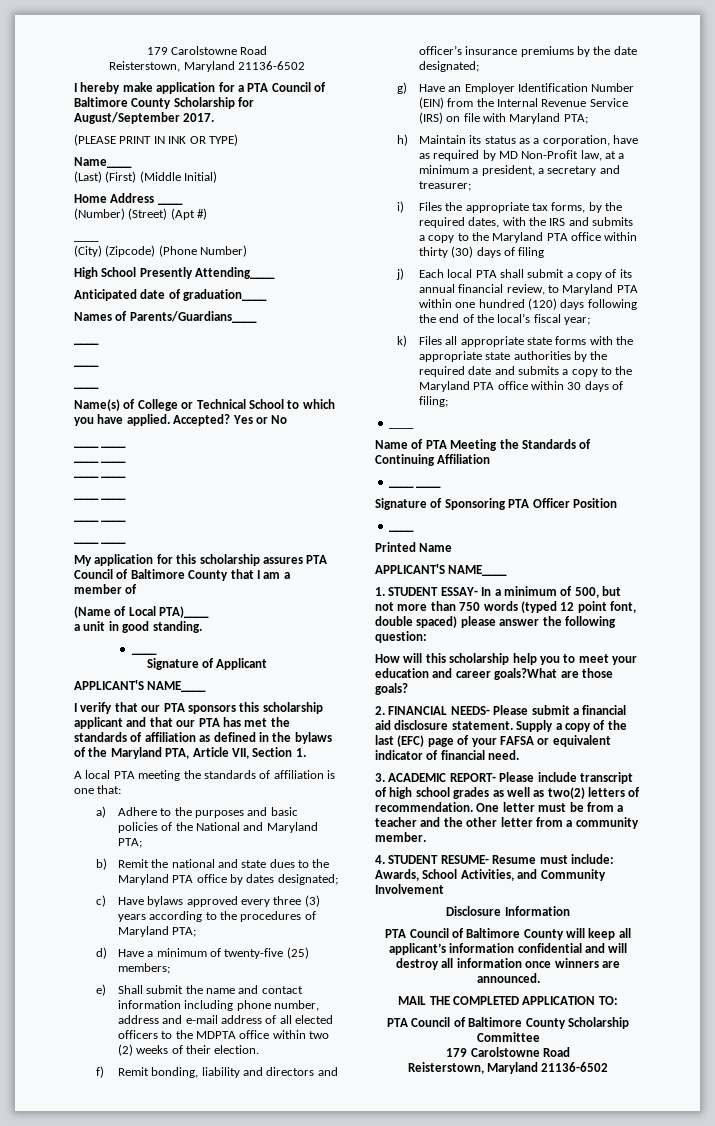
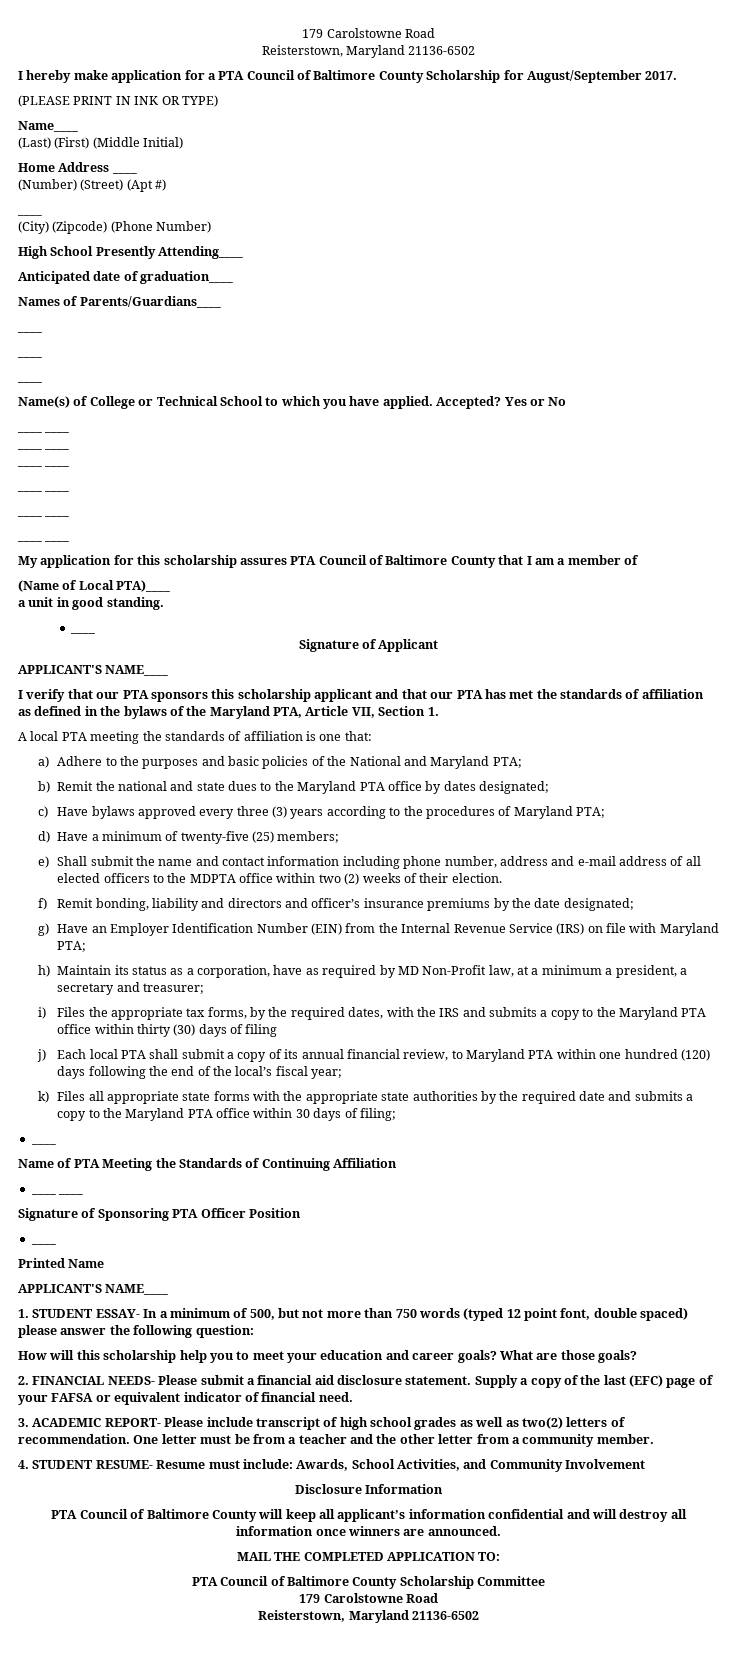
- How will this scholarship help you to meet your education and career goals?What are those goals?
+ How will this scholarship help you to meet your education and career goals? What are those goals?

